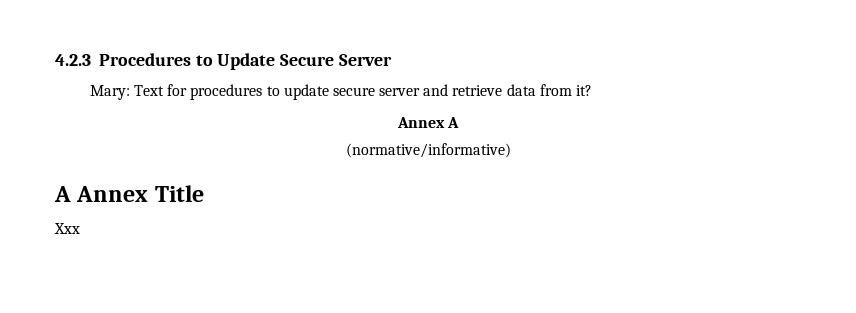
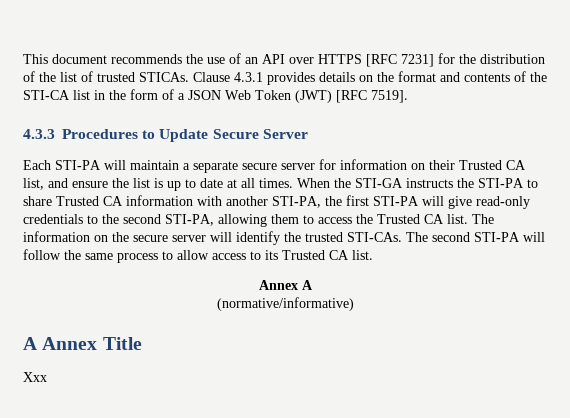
- 4.2.3 Procedures to Update Secure Server
+ This document recommends the use of an API over HTTPS [RFC 7231] for the distribution of the list of trusted STICAs. Clause 4.3.1 provides details on the format and contents of the STI-CA list in the form of a JSON Web Token (JWT) [RFC 7519].
+ 4.3.3 Procedures to Update Secure Server
- Mary: Text for procedures to update secure server and retrieve data from it?
+ Each STI-PA will maintain a separate secure server for information on their Trusted CA list, and ensure the list is up to date at all times. When the STI-GA instructs the STI-PA to share Trusted CA information with another STI-PA, the first STI-PA will give read-only credentials to the second STI-PA, allowing them to access the Trusted CA list. The information on the secure server will identify the trusted STI-CAs. The second STI-PA will follow the same process to allow access to its Trusted CA list.

